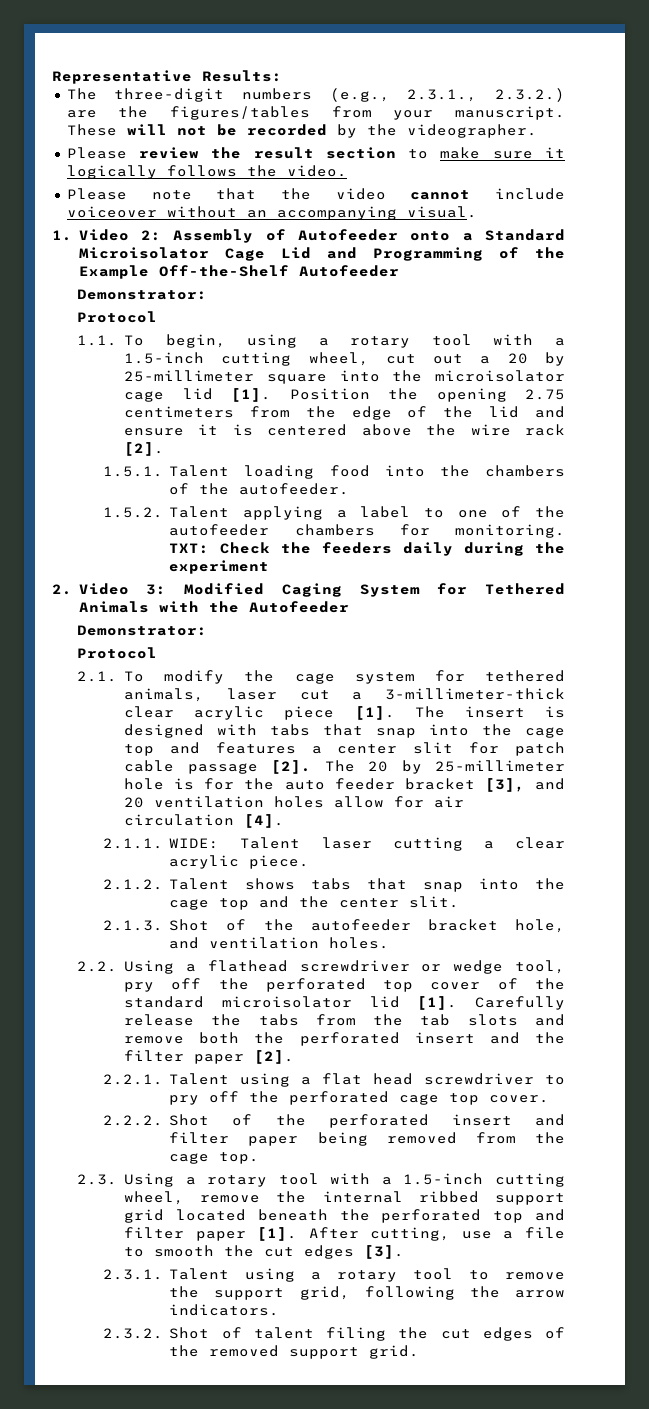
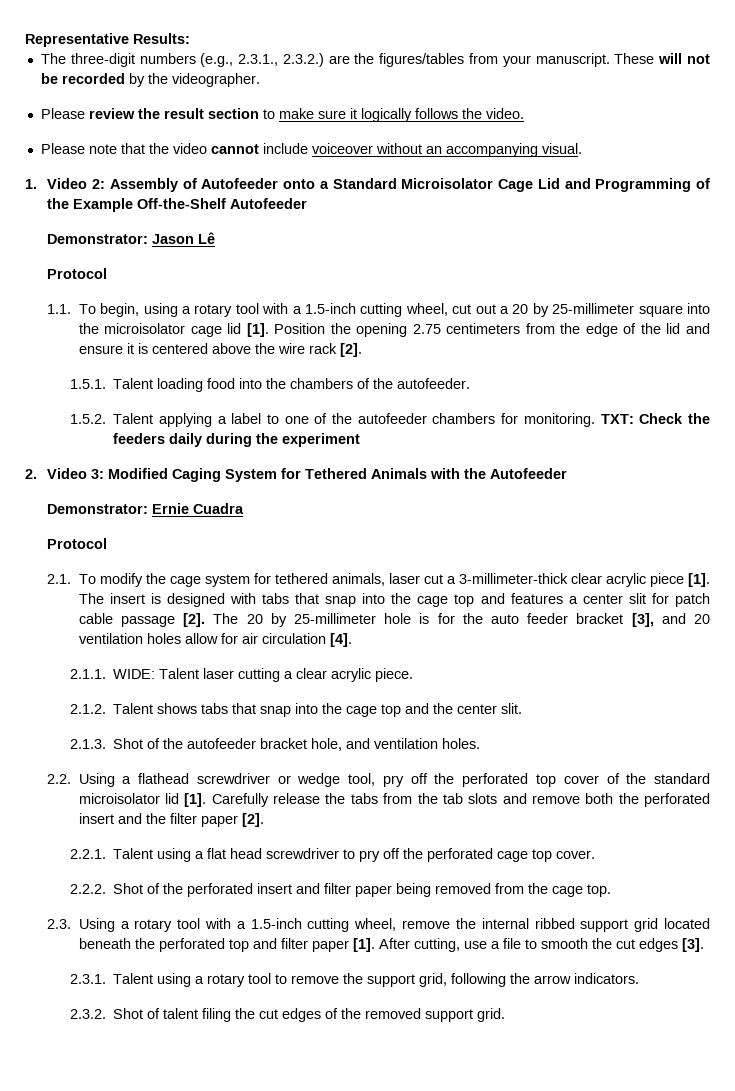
  1. Video 2: Assembly of Autofeeder onto a Standard Microisolator Cage Lid and Programming of the Example Off-the-Shelf Autofeeder
- Demonstrator:
+ Demonstrator: Jason Lê
  2. Video 3: Modified Caging System for Tethered Animals with the Autofeeder
- Demonstrator:
+ Demonstrator: Ernie Cuadra

